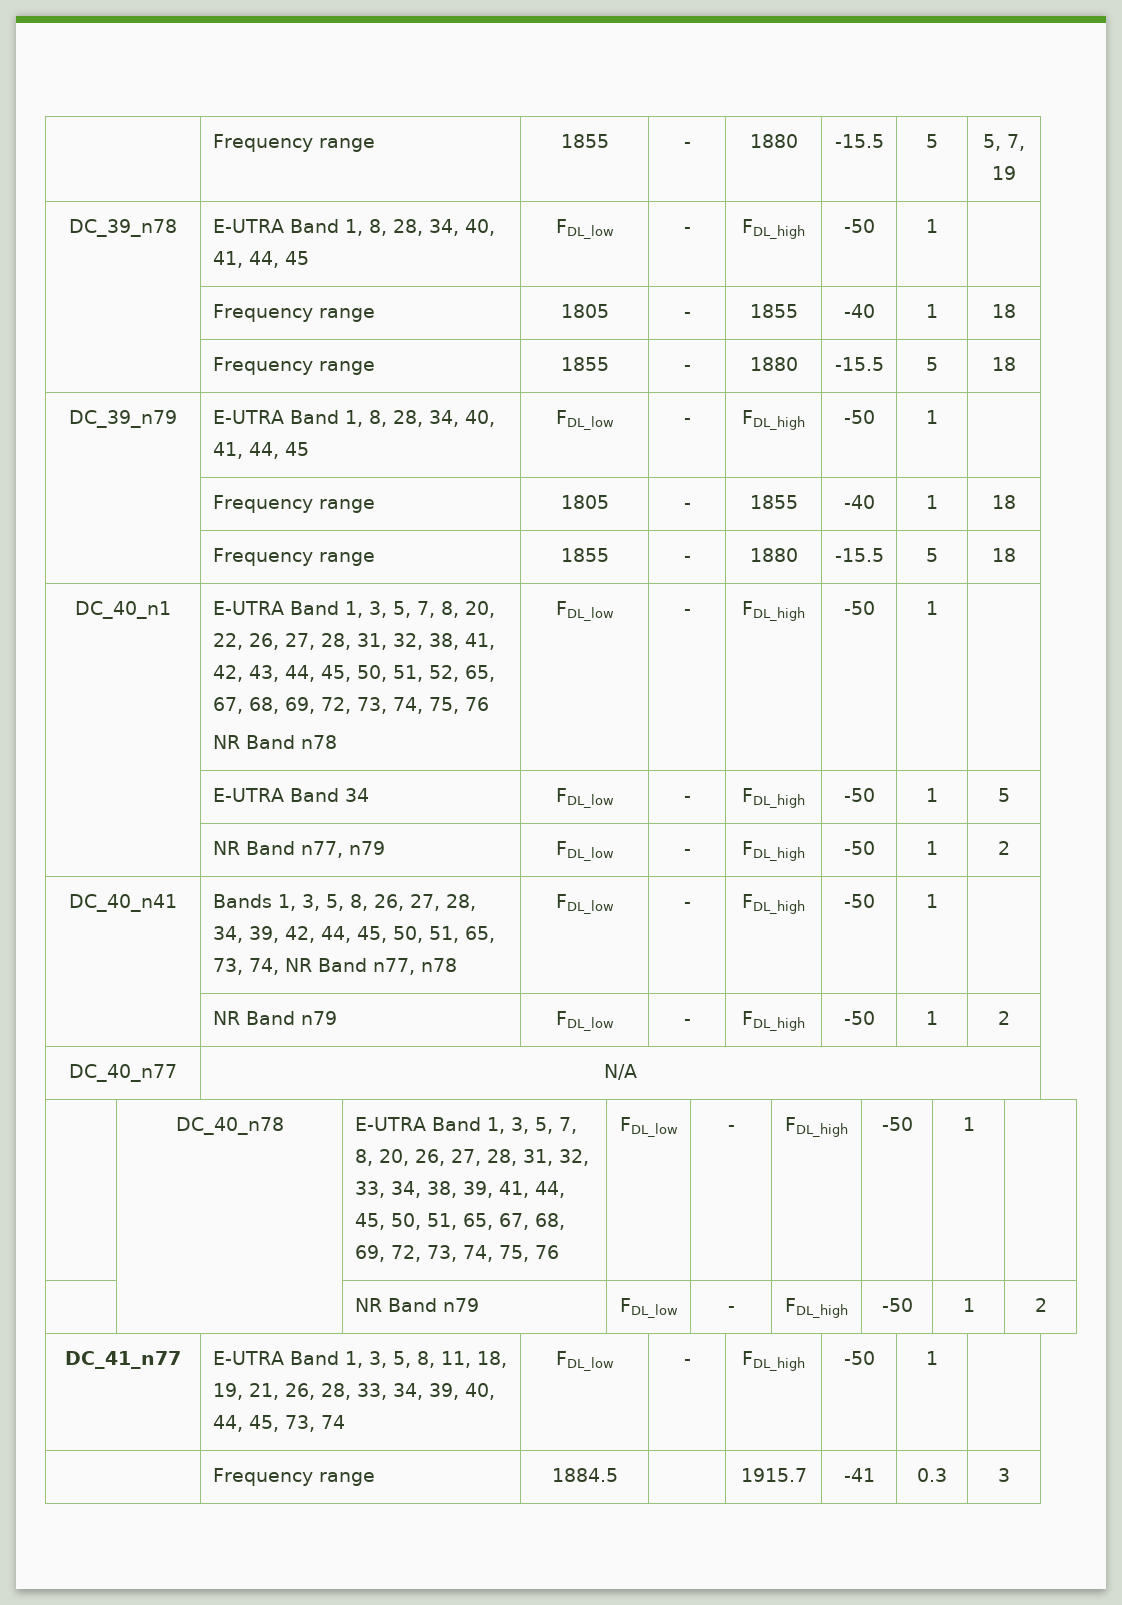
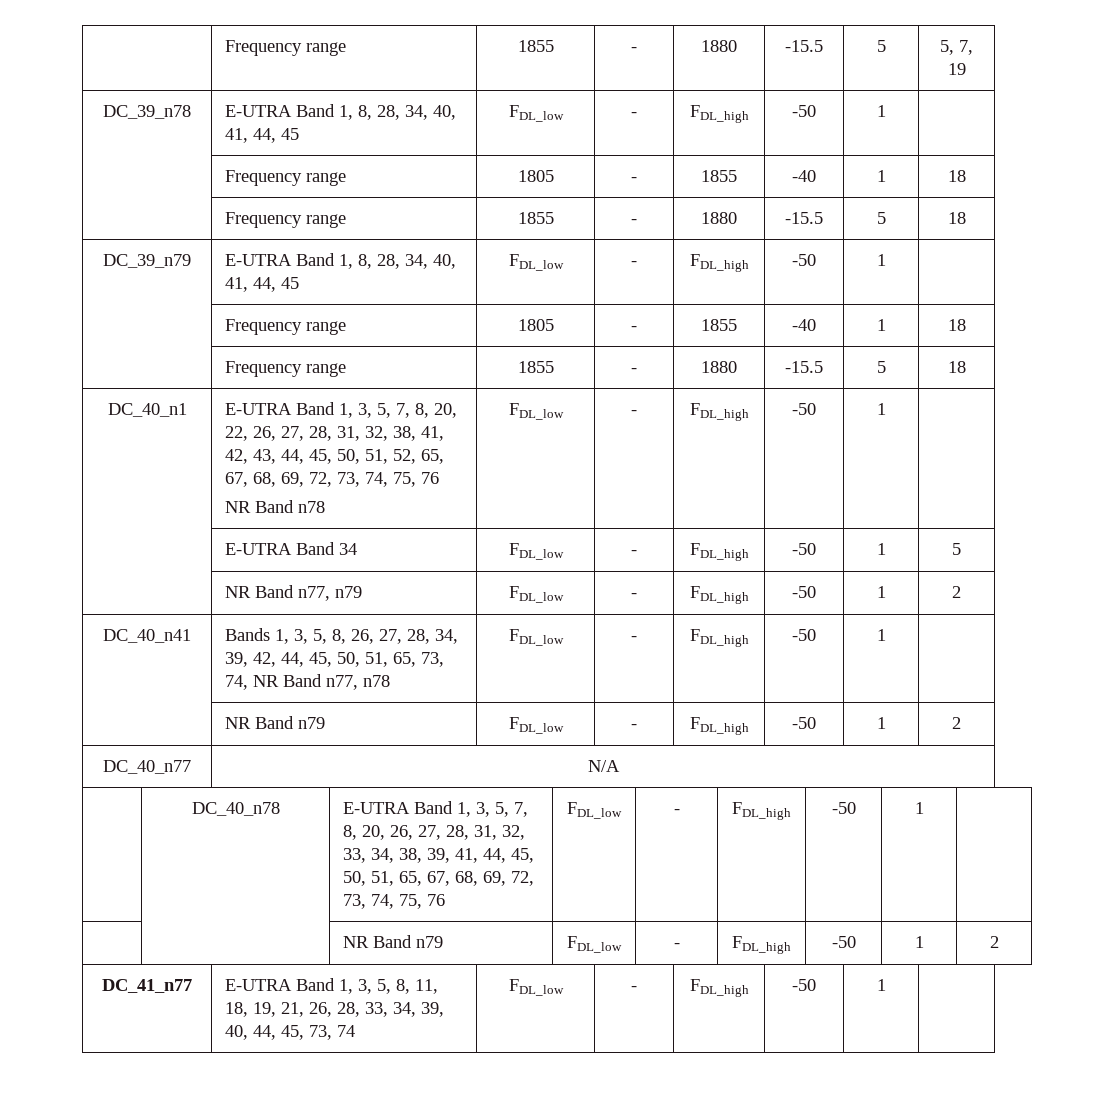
- | Frequency range | 1884.5 | | 1915.7 | -41 | 0.3 | 3

